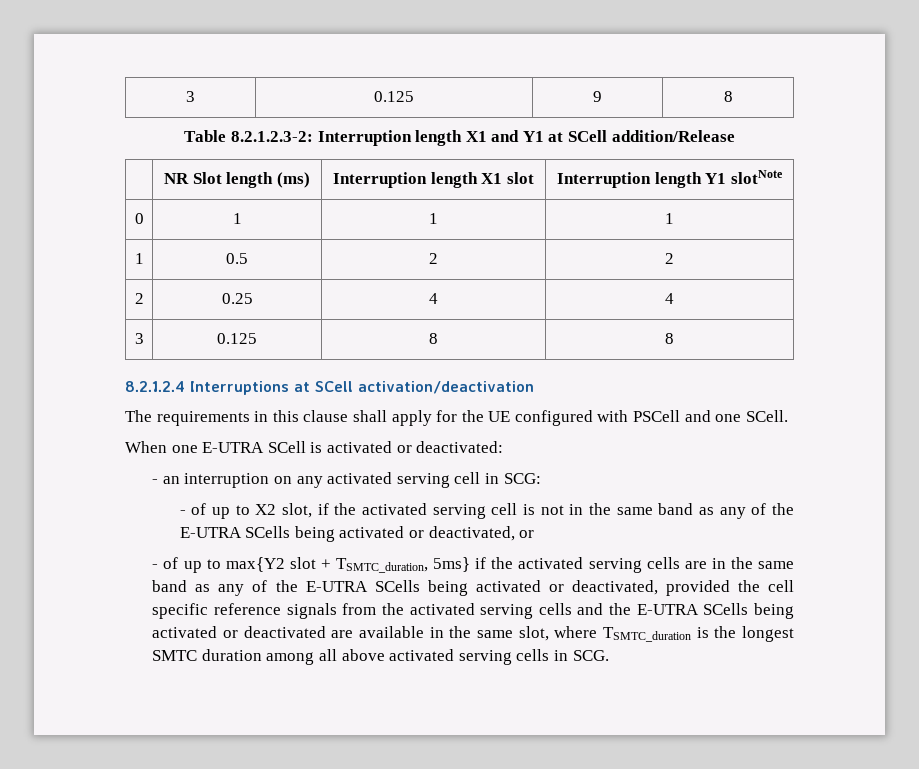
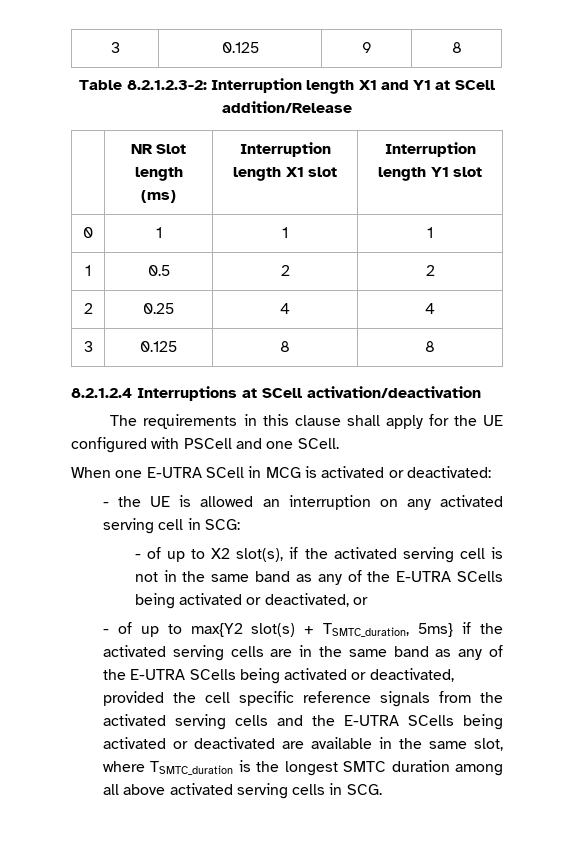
- | NR Slot length (ms) | Interruption length X1 slot | Interruption length Y1 slotNote
+ | NR Slot length (ms) | Interruption length X1 slot | Interruption length Y1 slot
- When one E-UTRA SCell is activated or deactivated:
+ When one E-UTRA SCell in MCG is activated or deactivated:
- - an interruption on any activated serving cell in SCG:
+ - the UE is allowed an interruption on any activated serving cell in SCG:
- - of up to X2 slot, if the activated serving cell is not in the same band as any of the E-UTRA SCells being activated or deactivated, or
+ - of up to X2 slot(s), if the activated serving cell is not in the same band as any of the E-UTRA SCells being activated or deactivated, or
- - of up to max{Y2 slot + TSMTC_duration, 5ms} if the activated serving cells are in the same band as any of the E-UTRA SCells being activated or deactivated, provided the cell specific reference signals from the activated serving cells and the E-UTRA SCells being activated or deactivated are available in the same slot, where TSMTC_duration is the longest SMTC duration among all above activated serving cells in SCG.
+ - of up to max{Y2 slot(s) + TSMTC_duration, 5ms} if the activated serving cells are in the same band as any of the E-UTRA SCells being activated or deactivated, provided the cell specific reference signals from the activated serving cells and the E-UTRA SCells being activated or deactivated are available in the same slot, where TSMTC_duration is the longest SMTC duration among all above activated serving cells in SCG.

